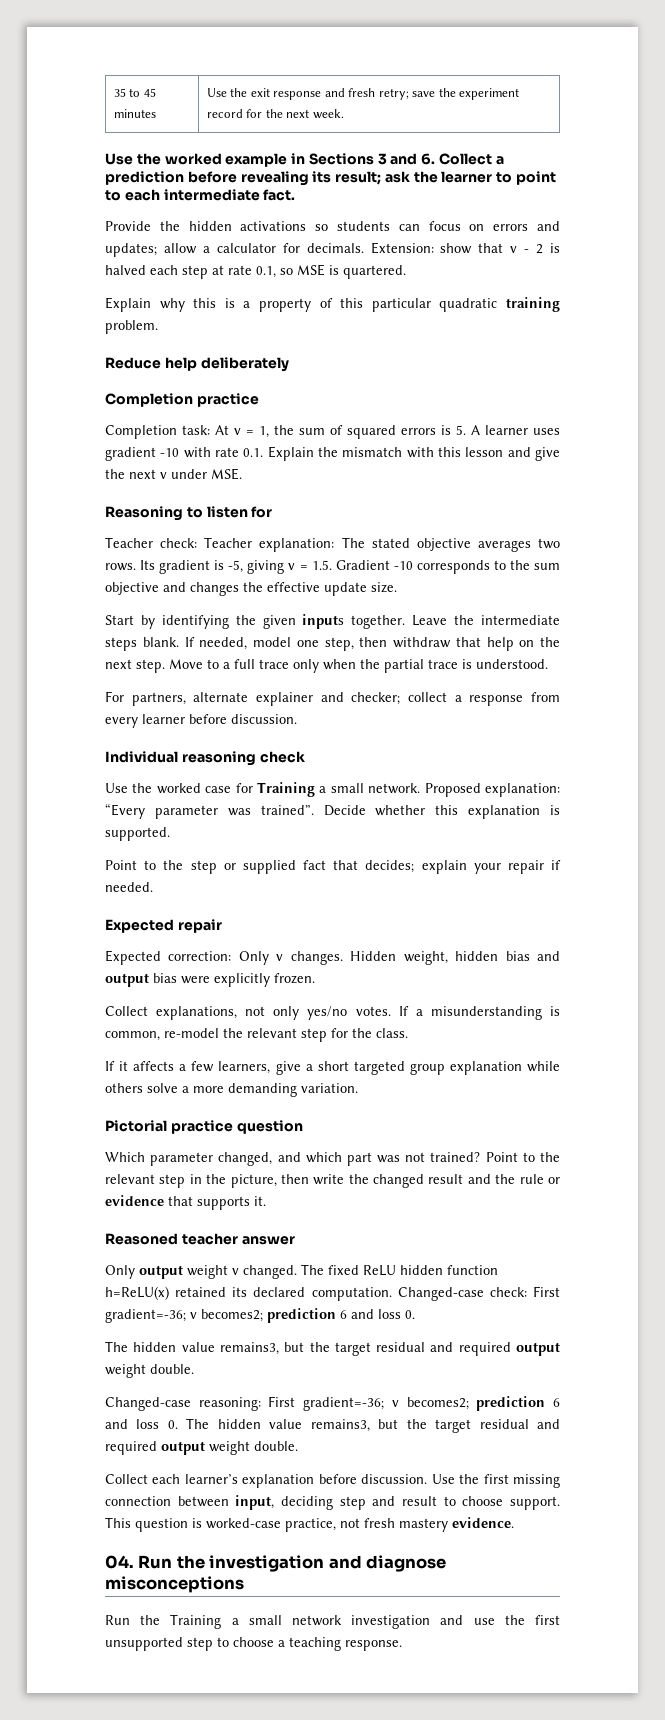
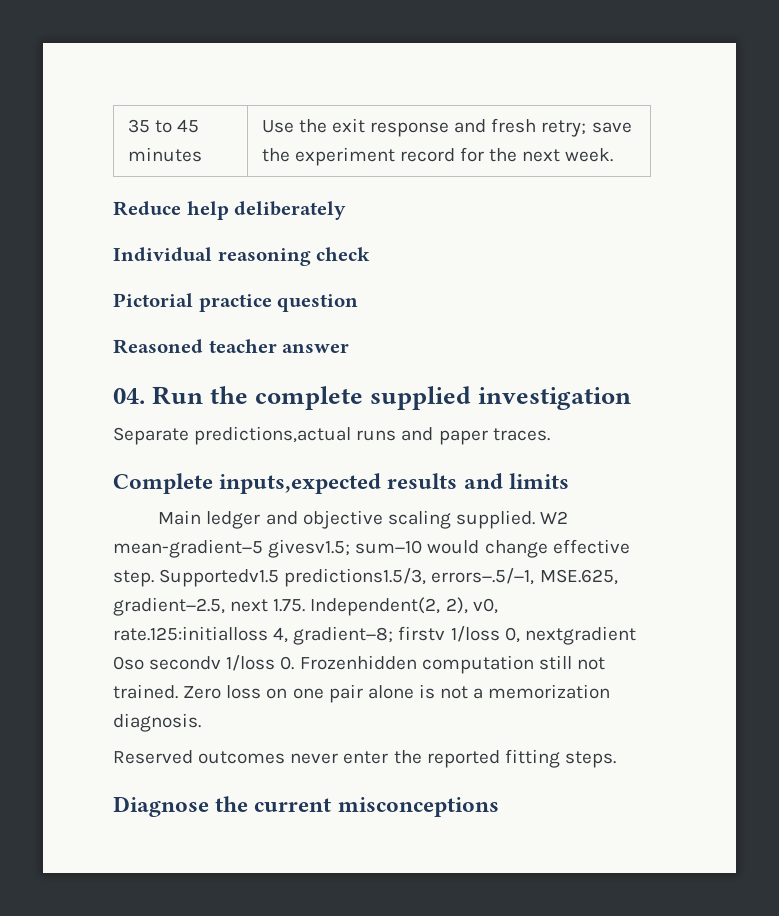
- Use the worked example in Sections 3 and 6. Collect a prediction before revealing its result; ask the learner to point to each intermediate fact.
- Provide the hidden activations so students can focus on errors and updates; allow a calculator for decimals. Extension: show that v - 2 is halved each step at rate 0.1, so MSE is quartered.
- Explain why this is a property of this particular quadratic training problem.
  Reduce help deliberately
- Completion practice
- Completion task: At v = 1, the sum of squared errors is 5. A learner uses gradient -10 with rate 0.1. Explain the mismatch with this lesson and give the next v under MSE.
- Reasoning to listen for
- Teacher check: Teacher explanation: The stated objective averages two rows. Its gradient is -5, giving v = 1.5. Gradient -10 corresponds to the sum objective and changes the effective update size.
- Start by identifying the given inputs together. Leave the intermediate steps blank. If needed, model one step, then withdraw that help on the next step. Move to a full trace only when the partial trace is understood.
- For partners, alternate explainer and checker; collect a response from every learner before discussion.
  Individual reasoning check
- Use the worked case for Training a small network. Proposed explanation: “Every parameter was trained”. Decide whether this explanation is supported.
- Point to the step or supplied fact that decides; explain your repair if needed.
- Expected repair
- Expected correction: Only v changes. Hidden weight, hidden bias and output bias were explicitly frozen.
- Collect explanations, not only yes/no votes. If a misunderstanding is common, re-model the relevant step for the class.
- If it affects a few learners, give a short targeted group explanation while others solve a more demanding variation.
  Pictorial practice question
- Which parameter changed, and which part was not trained? Point to the relevant step in the picture, then write the changed result and the rule or evidence that supports it.
  Reasoned teacher answer
- Only output weight v changed. The fixed ReLU hidden function h=ReLU(x) retained its declared computation. Changed-case check: First gradient=-36; v becomes2; prediction 6 and loss 0.
- The hidden value remains3, but the target residual and required output weight double.
- Changed-case reasoning: First gradient=-36; v becomes2; prediction 6 and loss 0. The hidden value remains3, but the target residual and required output weight double.
- Collect each learner’s explanation before discussion. Use the first missing connection between input, deciding step and result to choose support. This question is worked-case practice, not fresh mastery evidence.
- 04. Run the investigation and diagnose misconceptions
- Run the Training a small network investigation and use the first unsupported step to choose a teaching response.
+ 04. Run the complete supplied investigation
+ Separate predictions,actual runs and paper traces.
+ Complete inputs,expected results and limits
+ Main ledger and objective scaling supplied. W2 mean-gradient−5 givesv1.5; sum−10 would change effective step. Supportedv1.5 predictions1.5/3, errors−.5/−1, MSE.625, gradient−2.5, next 1.75. Independent(2, 2), v0, rate.125:initialloss 4, gradient−8; firstv 1/loss 0, nextgradient 0so secondv 1/loss 0. Frozenhidden computation still not trained. Zero loss on one pair alone is not a memorization diagnosis.
+ Reserved outcomes never enter the reported fitting steps.
+ Diagnose the current misconceptions

